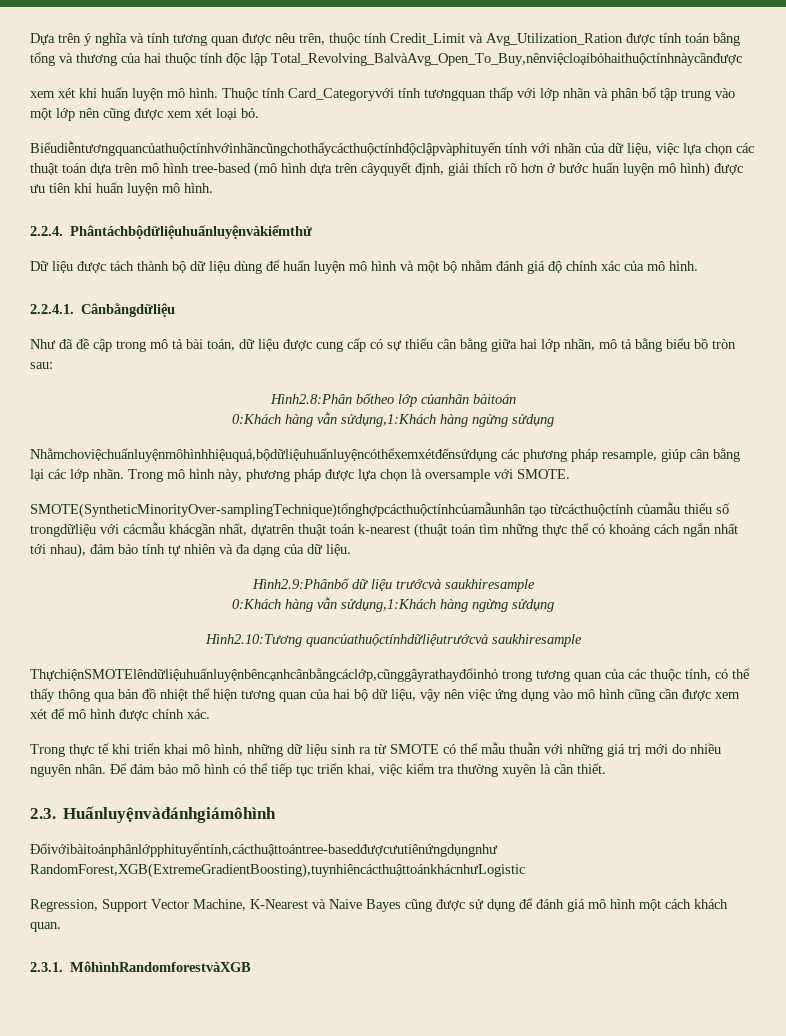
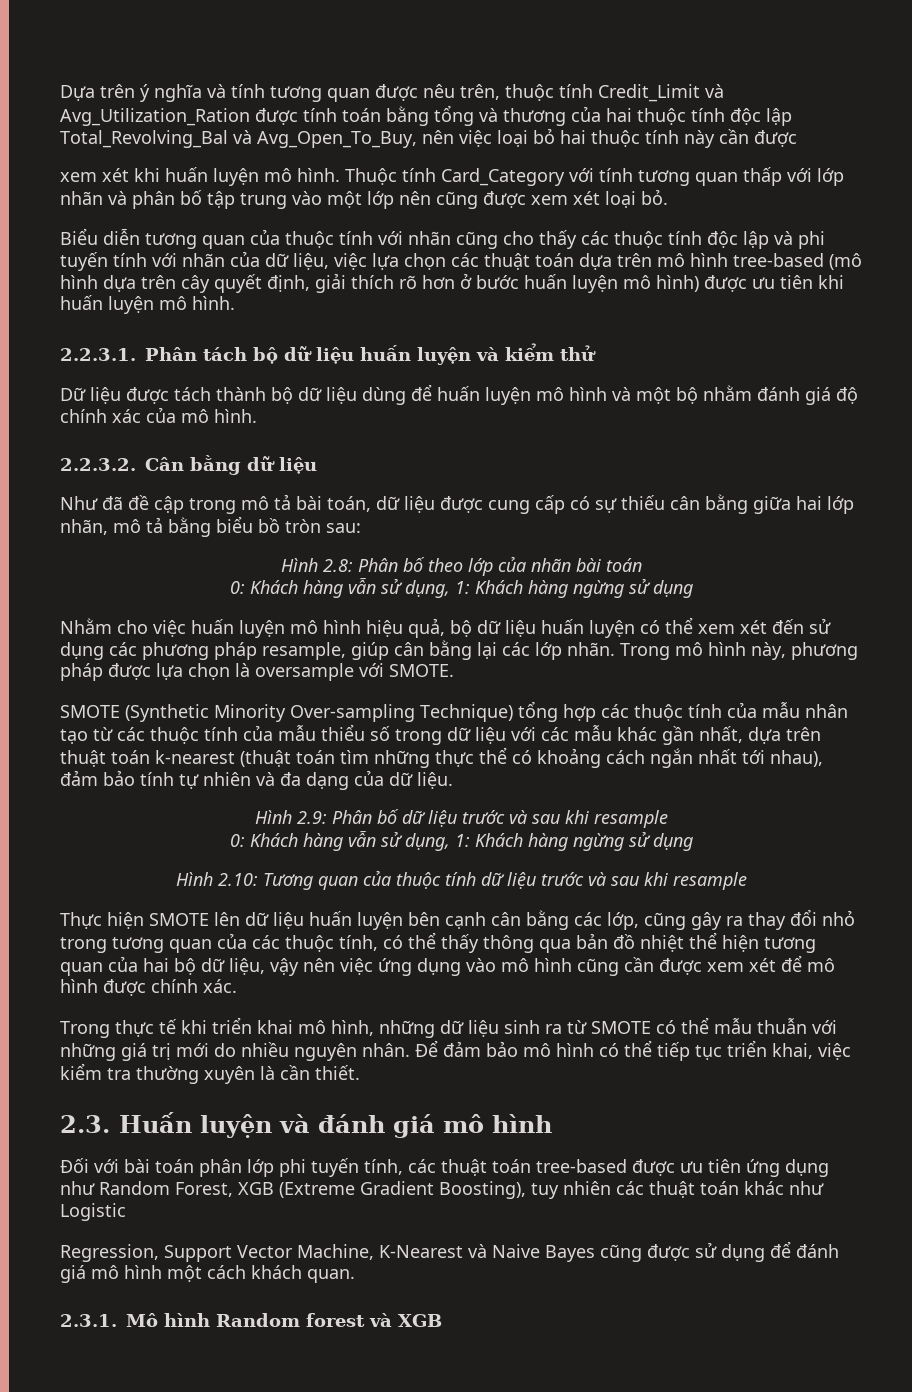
- Dựa trên ý nghĩa và tính tương quan được nêu trên, thuộc tính Credit_Limit và Avg_Utilization_Ration được tính toán bằng tổng và thương của hai thuộc tính độc lập Total_Revolving_BalvàAvg_Open_To_Buy,nênviệcloạibỏhaithuộctínhnàycầnđược
+ Dựa trên ý nghĩa và tính tương quan được nêu trên, thuộc tính Credit_Limit và Avg_Utilization_Ration được tính toán bằng tổng và thương của hai thuộc tính độc lập Total_Revolving_Bal và Avg_Open_To_Buy, nên việc loại bỏ hai thuộc tính này cần được
- Thuộc tính Card_Categoryvới tính tươngquan thấp với lớp nhãn và phân bố tập trung vào một lớp nên cũng được xem xét loại bỏ.
+ Thuộc tính Card_Category với tính tương quan thấp với lớp nhãn và phân bố tập trung vào một lớp nên cũng được xem xét loại bỏ.
- Biểudiễntươngquancủathuộctínhvớinhãncũngchothấycácthuộctínhđộclậpvàphituyến tính với nhãn của dữ liệu, việc lựa chọn các thuật toán dựa trên mô hình tree-based (mô hình dựa trên câyquyết định, giải thích rõ hơn ở bước huấn luyện mô hình) được ưu tiên khi huấn luyện mô hình.
+ Biểu diễn tương quan của thuộc tính với nhãn cũng cho thấy các thuộc tính độc lập và phi tuyến tính với nhãn của dữ liệu, việc lựa chọn các thuật toán dựa trên mô hình tree-based (mô hình dựa trên cây quyết định, giải thích rõ hơn ở bước huấn luyện mô hình) được ưu tiên khi huấn luyện mô hình.
- 2.2.4. Phântáchbộdữliệuhuấnluyệnvàkiểmthử
+ 2.2.3.1. Phân tách bộ dữ liệu huấn luyện và kiểm thử
- 2.2.4.1. Cânbằngdữliệu
+ 2.2.3.2. Cân bằng dữ liệu
- Hình2.8:Phân bốtheo lớp củanhãn bàitoán
- 0:Khách hàng vẫn sửdụng,1:Khách hàng ngừng sửdụng
- Nhằmchoviệchuấnluyệnmôhìnhhiệuquả,bộdữliệuhuấnluyệncóthểxemxétđếnsửdụng các phương pháp resample, giúp cân bằng lại các lớp nhãn.
+ Hình 2.8: Phân bố theo lớp của nhãn bài toán
+ 0: Khách hàng vẫn sử dụng, 1: Khách hàng ngừng sử dụng
+ Nhằm cho việc huấn luyện mô hình hiệu quả, bộ dữ liệu huấn luyện có thể xem xét đến sử dụng các phương pháp resample, giúp cân bằng lại các lớp nhãn.
- SMOTE(SyntheticMinorityOver-samplingTechnique)tổnghợpcácthuộctínhcủamẫunhân tạo từcácthuộctính củamẫu thiểu số trongdữliệu với cácmẫu khácgần nhất, dựatrên thuật toán k-nearest (thuật toán tìm những thực thể có khoảng cách ngắn nhất tới nhau), đảm bảo tính tự nhiên và đa dạng của dữ liệu.
+ SMOTE (Synthetic Minority Over-sampling Technique) tổng hợp các thuộc tính của mẫu nhân tạo từ các thuộc tính của mẫu thiểu số trong dữ liệu với các mẫu khác gần nhất, dựa trên thuật toán k-nearest (thuật toán tìm những thực thể có khoảng cách ngắn nhất tới nhau), đảm bảo tính tự nhiên và đa dạng của dữ liệu.
- Hình2.9:Phânbố dữ liệu trướcvà saukhiresample
- 0:Khách hàng vẫn sửdụng,1:Khách hàng ngừng sửdụng
- Hình2.10:Tương quancủathuộctínhdữliệutrướcvà saukhiresample
- ThựchiệnSMOTElêndữliệuhuấnluyệnbêncạnhcânbằngcáclớp,cũnggâyrathayđổinhỏ trong tương quan của các thuộc tính, có thể thấy thông qua bản đồ nhiệt thể hiện tương quan của hai bộ dữ liệu, vậy nên việc ứng dụng vào mô hình cũng cần được xem xét để mô hình được chính xác.
+ Hình 2.9: Phân bố dữ liệu trước và sau khi resample
+ 0: Khách hàng vẫn sử dụng, 1: Khách hàng ngừng sử dụng
+ Hình 2.10: Tương quan của thuộc tính dữ liệu trước và sau khi resample
+ Thực hiện SMOTE lên dữ liệu huấn luyện bên cạnh cân bằng các lớp, cũng gây ra thay đổi nhỏ trong tương quan của các thuộc tính, có thể thấy thông qua bản đồ nhiệt thể hiện tương quan của hai bộ dữ liệu, vậy nên việc ứng dụng vào mô hình cũng cần được xem xét để mô hình được chính xác.
- 2.3. Huấnluyệnvàđánhgiámôhình
- Đốivớibàitoánphânlớpphituyếntính,cácthuậttoántree-basedđượcưutiênứngdụngnhư RandomForest,XGB(ExtremeGradientBoosting),tuynhiêncácthuậttoánkhácnhưLogistic
+ 2.3. Huấn luyện và đánh giá mô hình
+ Đối với bài toán phân lớp phi tuyến tính, các thuật toán tree-based được ưu tiên ứng dụng như Random Forest, XGB (Extreme Gradient Boosting), tuy nhiên các thuật toán khác như Logistic
- 2.3.1. MôhìnhRandomforestvàXGB
+ 2.3.1. Mô hình Random forest và XGB

